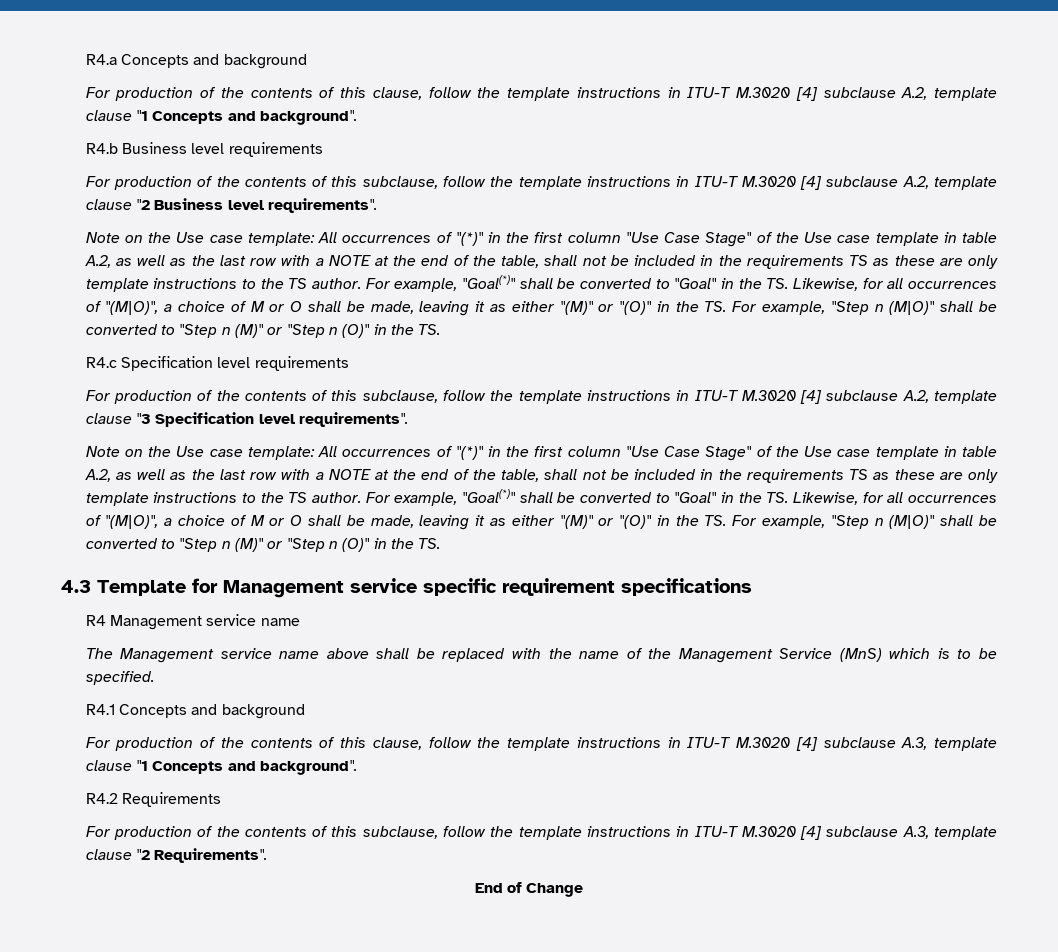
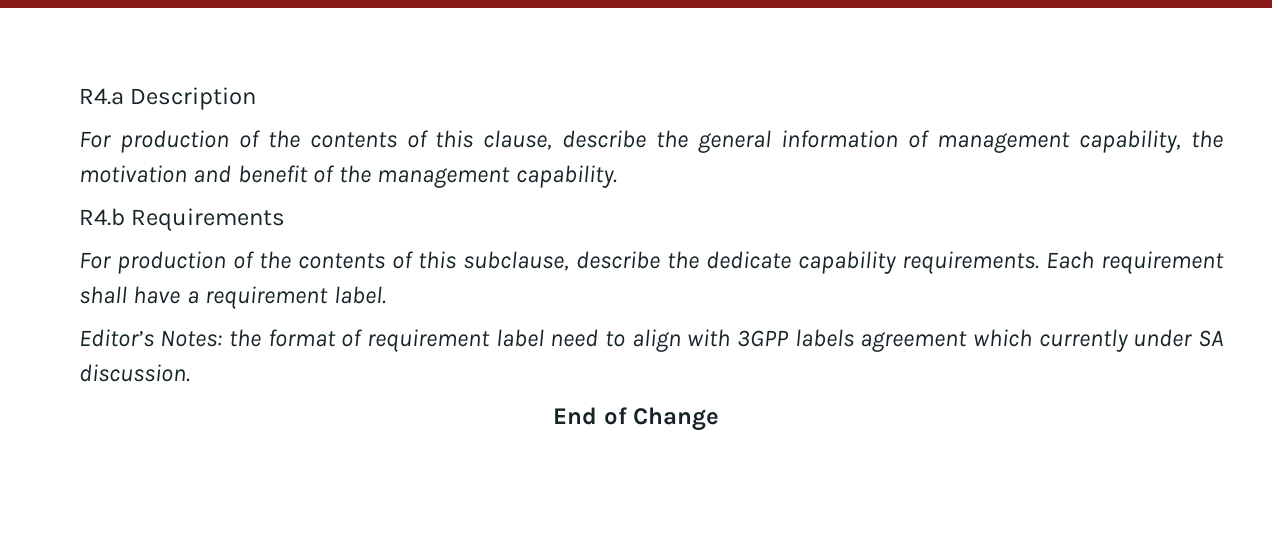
- R4.a Concepts and background
- For production of the contents of this clause, follow the template instructions in ITU-T M.3020 [4] subclause A.2, template clause "1 Concepts and background".
- R4.b Business level requirements
- For production of the contents of this subclause, follow the template instructions in ITU-T M.3020 [4] subclause A.2, template clause "2 Business level requirements".
- Note on the Use case template: All occurrences of "(*)" in the first column "Use Case Stage" of the Use case template in table A.2, as well as the last row with a NOTE at the end of the table, shall not be included in the requirements TS as these are only template instructions to the TS author. For example, "Goal(*)" shall be converted to "Goal" in the TS. Likewise, for all occurrences of "(M|O)", a choice of M or O shall be made, leaving it as either "(M)" or "(O)" in the TS. For example, "Step n (M|O)" shall be converted to "Step n (M)" or "Step n (O)" in the TS.
- R4.c Specification level requirements
- For production of the contents of this subclause, follow the template instructions in ITU-T M.3020 [4] subclause A.2, template clause "3 Specification level requirements".
- Note on the Use case template: All occurrences of "(*)" in the first column "Use Case Stage" of the Use case template in table A.2, as well as the last row with a NOTE at the end of the table, shall not be included in the requirements TS as these are only template instructions to the TS author. For example, "Goal(*)" shall be converted to "Goal" in the TS. Likewise, for all occurrences of "(M|O)", a choice of M or O shall be made, leaving it as either "(M)" or "(O)" in the TS. For example, "Step n (M|O)" shall be converted to "Step n (M)" or "Step n (O)" in the TS.
- 4.3 Template for Management service specific requirement specifications
- R4 Management service name
- The Management service name above shall be replaced with the name of the Management Service (MnS) which is to be specified.
- R4.1 Concepts and background
- For production of the contents of this clause, follow the template instructions in ITU-T M.3020 [4] subclause A.3, template clause "1 Concepts and background".
- R4.2 Requirements
+ R4.a Description
+ For production of the contents of this clause, describe the general information of management capability, the motivation and benefit of the management capability.
+ R4.b Requirements
- For production of the contents of this subclause, follow the template instructions in ITU-T M.3020 [4] subclause A.3, template clause "2 Requirements".
+ For production of the contents of this subclause, describe the dedicate capability requirements. Each requirement shall have a requirement label.
+ Editor’s Notes: the format of requirement label need to align with 3GPP labels agreement which currently under SA discussion.

